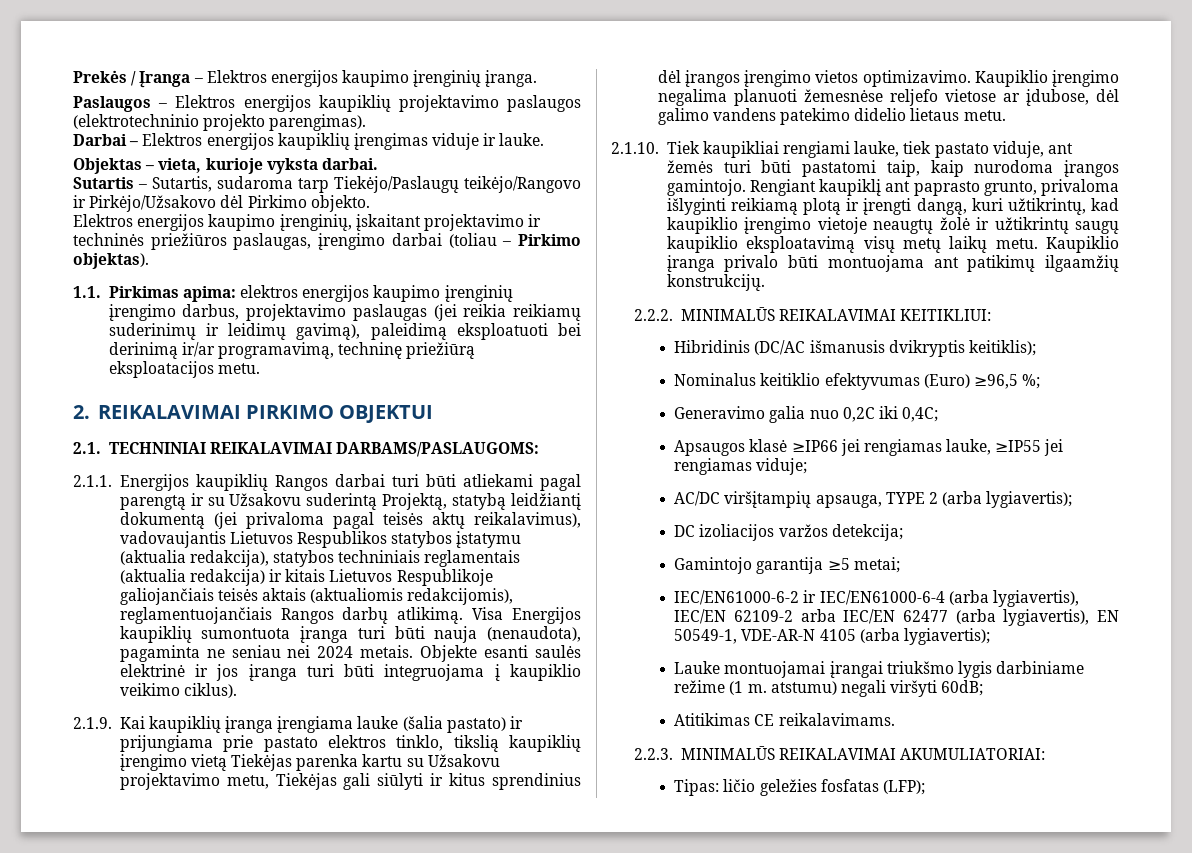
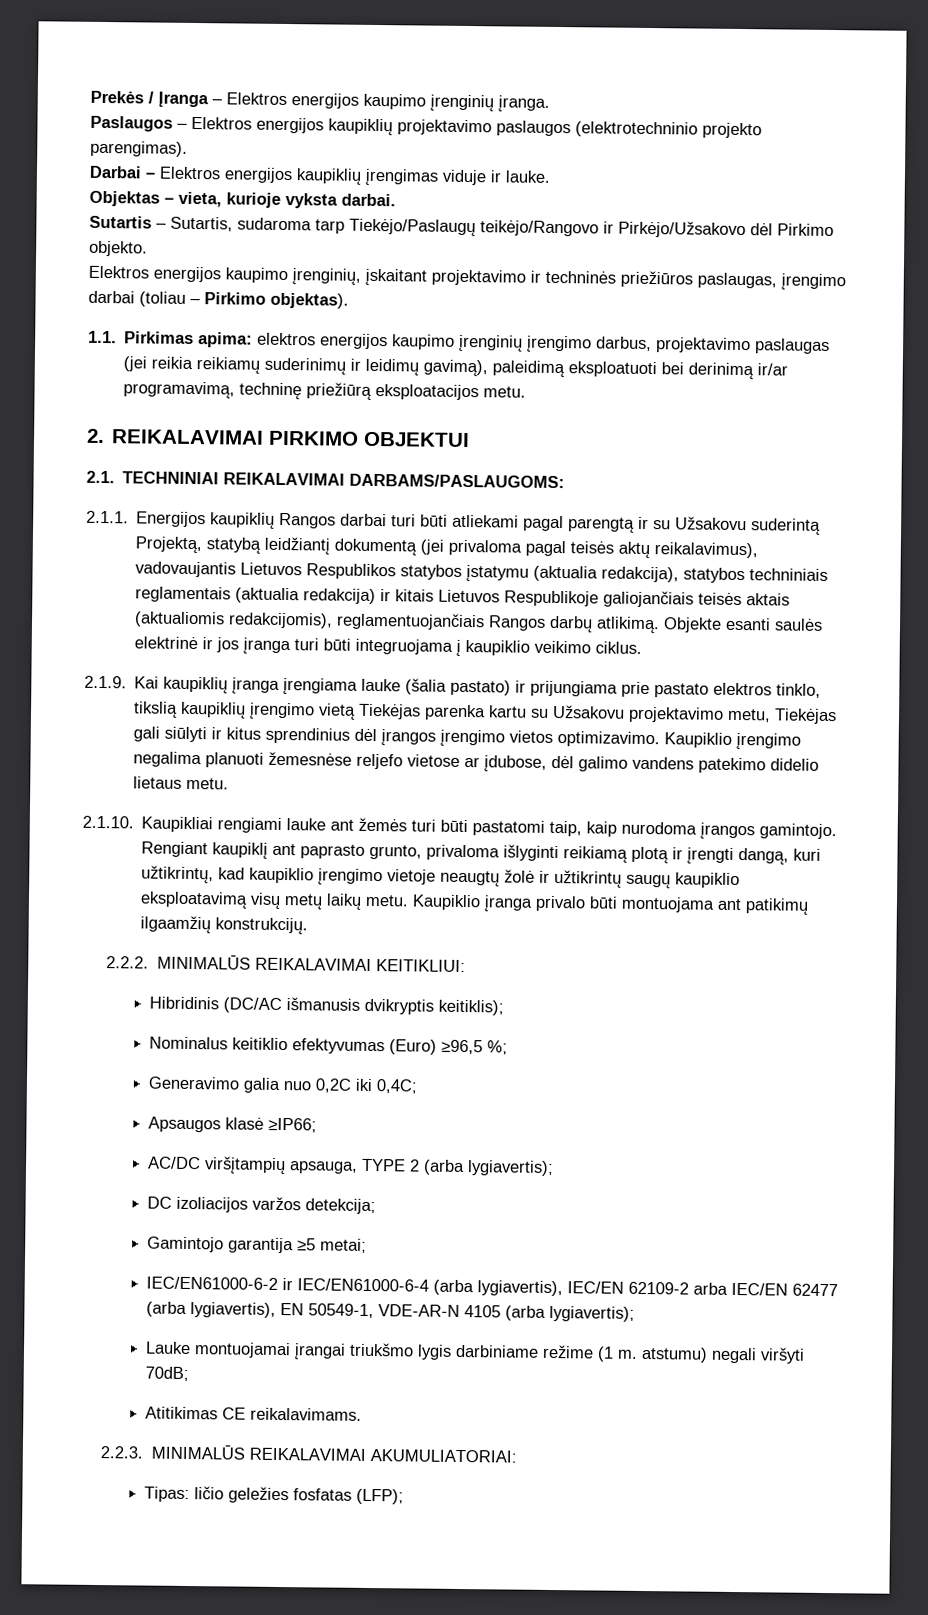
- Visa Energijos kaupiklių sumontuota įranga turi būti nauja (nenaudota), pagaminta ne seniau nei 2024 metais.
- Objekte esanti saulės elektrinė ir jos įranga turi būti integruojama į kaupiklio veikimo ciklus).
+ Objekte esanti saulės elektrinė ir jos įranga turi būti integruojama į kaupiklio veikimo ciklus.
- 2.1.10. Tiek kaupikliai rengiami lauke, tiek pastato viduje, ant žemės turi būti pastatomi taip, kaip nurodoma įrangos gamintojo.
+ 2.1.10. Kaupikliai rengiami lauke ant žemės turi būti pastatomi taip, kaip nurodoma įrangos gamintojo.
- Apsaugos klasė ≥IP66 jei rengiamas lauke, ≥IP55 jei rengiamas viduje;
+ Apsaugos klasė ≥IP66;
- Lauke montuojamai įrangai triukšmo lygis darbiniame režime (1 m. atstumu) negali viršyti 60dB;
+ Lauke montuojamai įrangai triukšmo lygis darbiniame režime (1 m. atstumu) negali viršyti 70dB;

